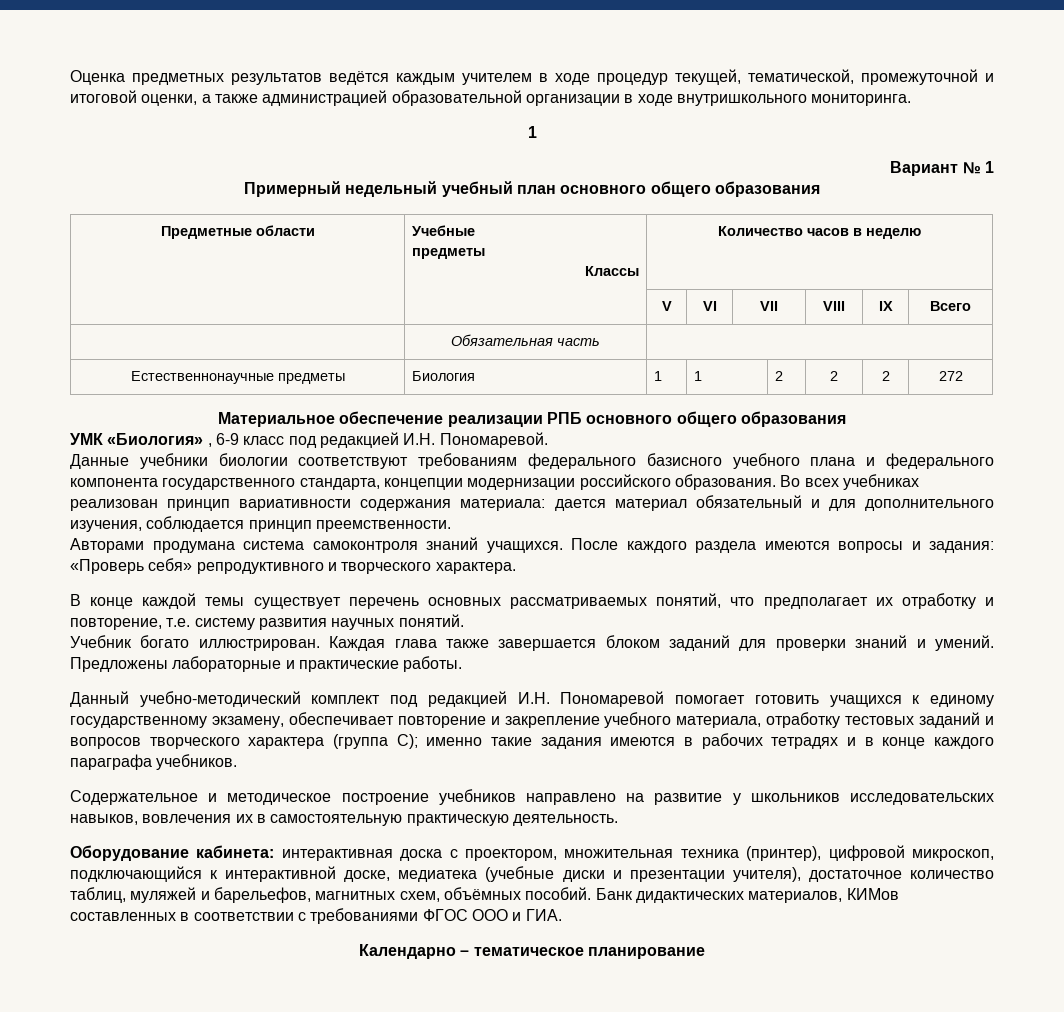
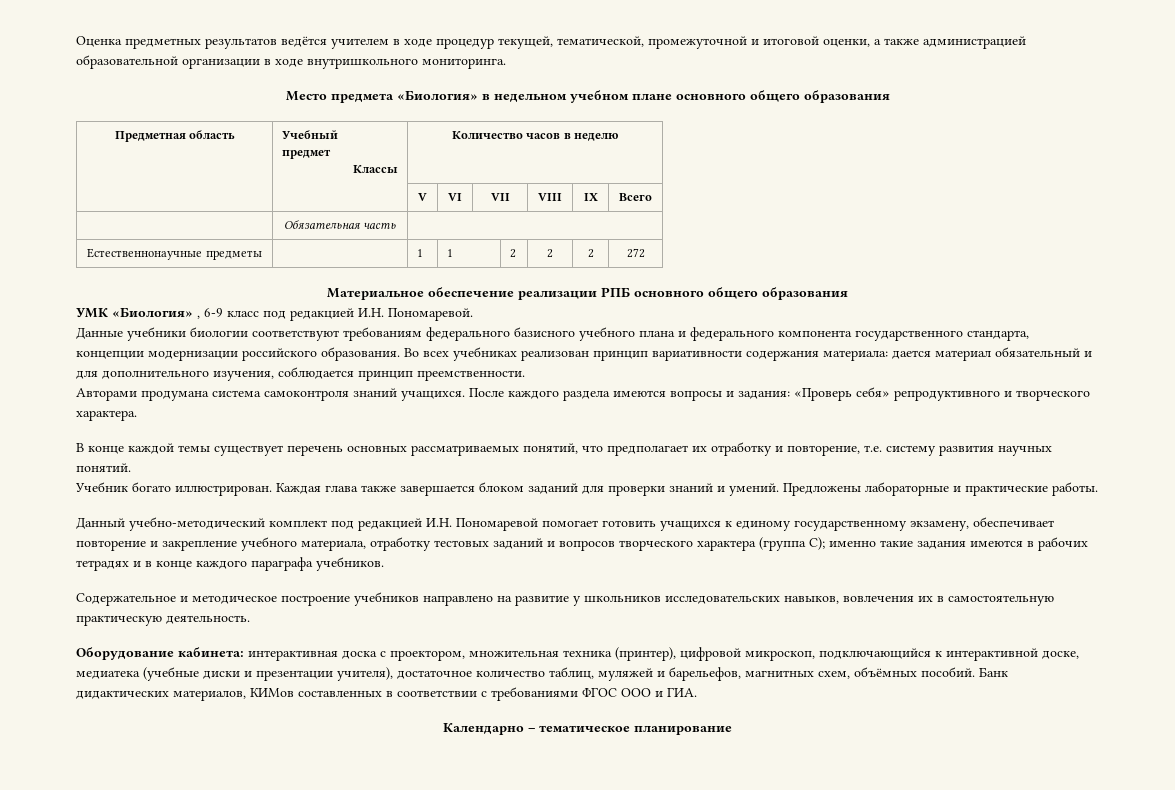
- Оценка предметных результатов ведётся каждым учителем в ходе процедур текущей, тематической, промежуточной и итоговой оценки, а также администрацией образовательной организации в ходе внутришкольного мониторинга.
- 1
- Вариант № 1
- Примерный недельный учебный план основного общего образования
- Предметные области | Учебные
- предметы
+ Оценка предметных результатов ведётся учителем в ходе процедур текущей, тематической, промежуточной и итоговой оценки, а также администрацией образовательной организации в ходе внутришкольного мониторинга.
+ Место предмета «Биология» в недельном учебном плане основного общего образования
+ Предметная область | Учебный
+ предмет
- Естественнонаучные предметы | Биология | 1 | 1 | 2 | 2 | 2 | 272
+ Естественнонаучные предметы | | 1 | 1 | 2 | 2 | 2 | 272

